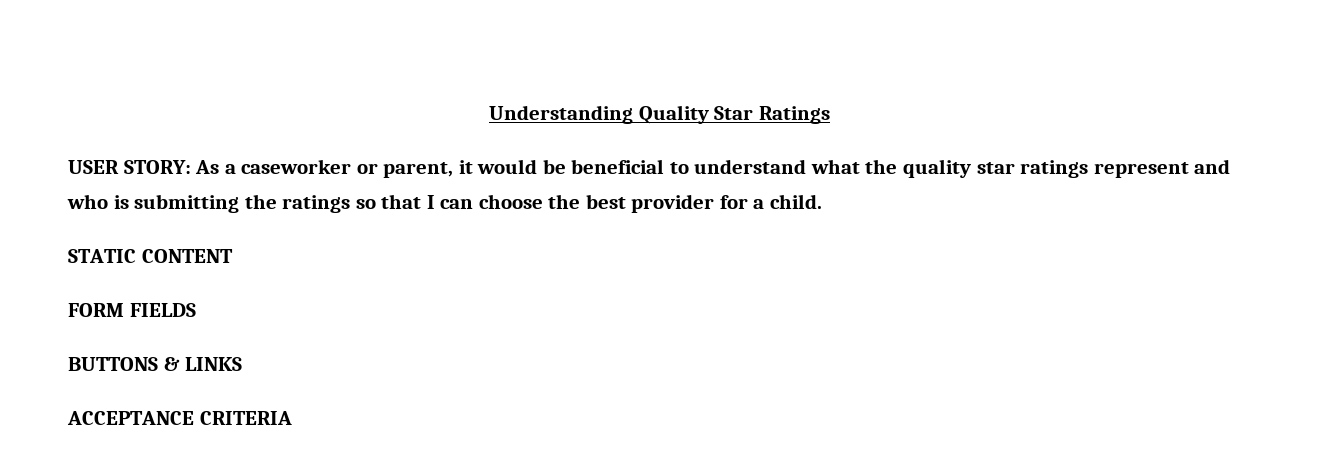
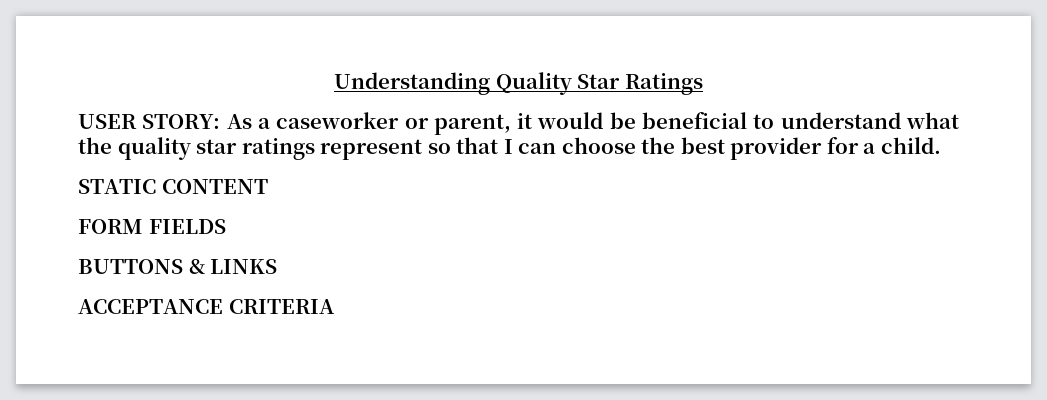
- USER STORY: As a caseworker or parent, it would be beneficial to understand what the quality star ratings represent and who is submitting the ratings so that I can choose the best provider for a child.
+ USER STORY: As a caseworker or parent, it would be beneficial to understand what the quality star ratings represent so that I can choose the best provider for a child.

